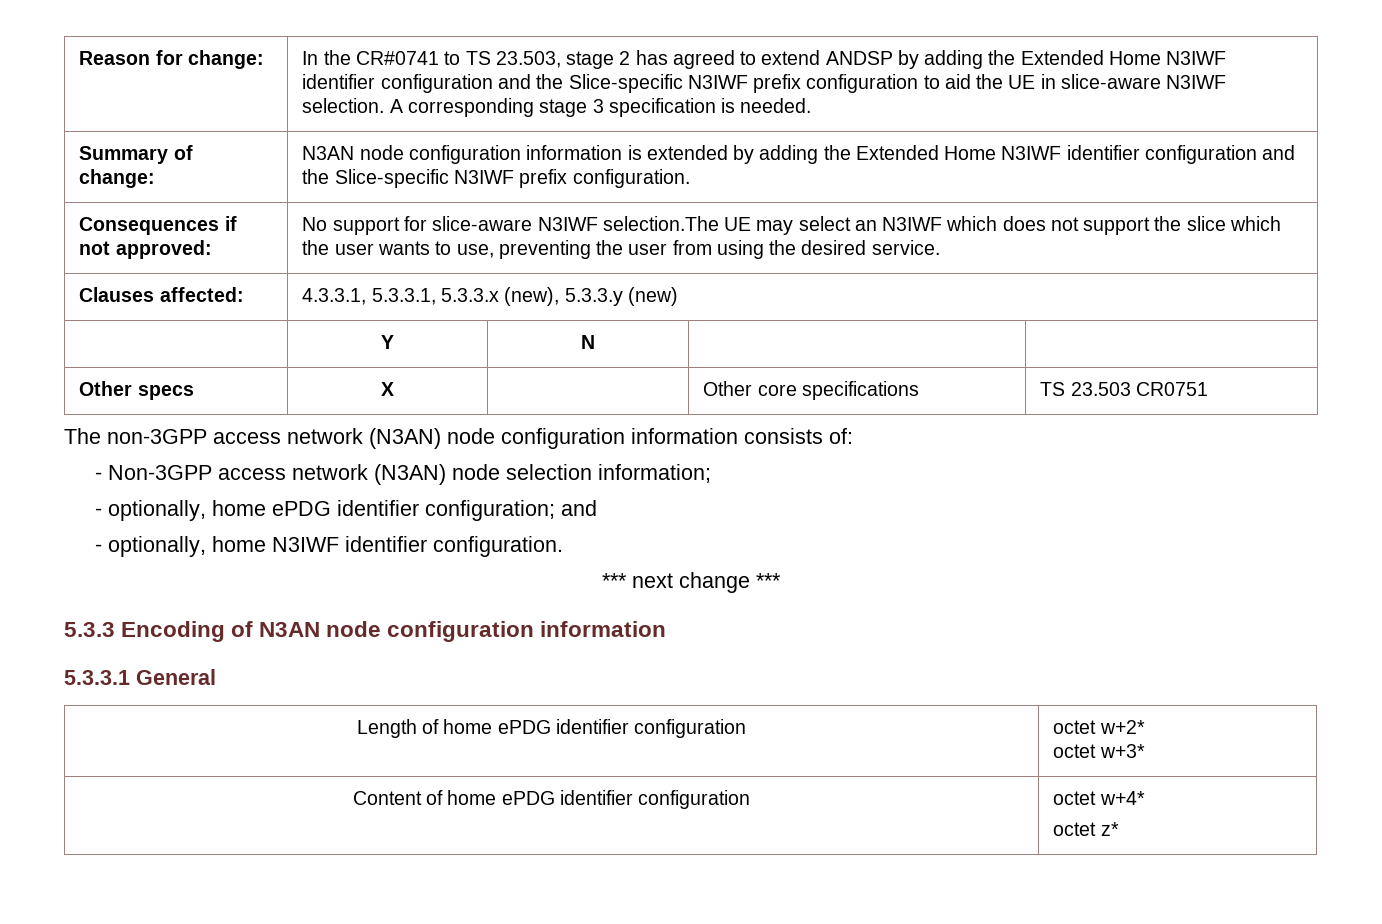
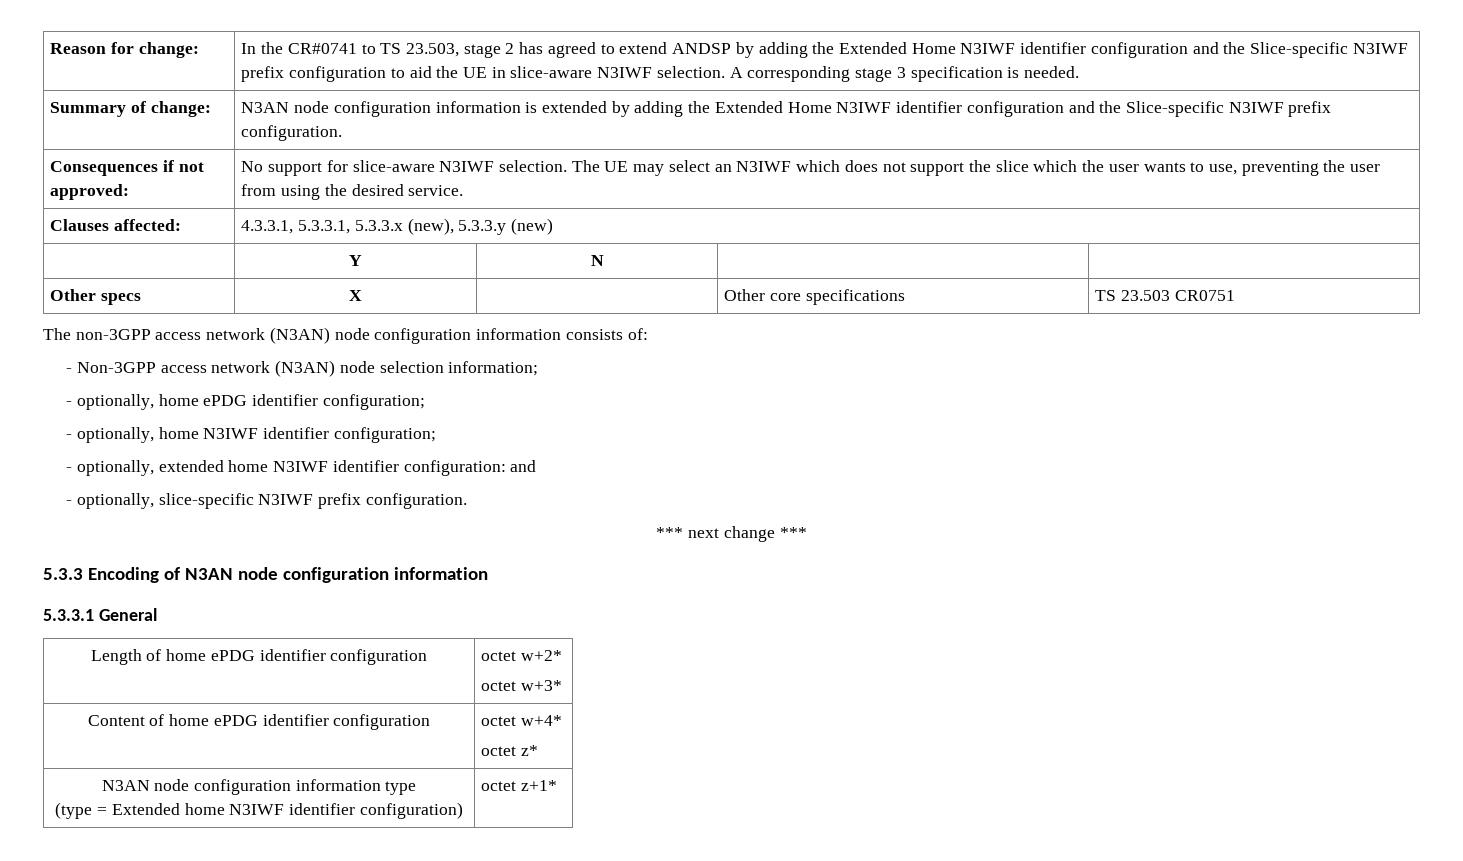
- Consequences if not approved: | No support for slice-aware N3IWF selection.The UE may select an N3IWF which does not support the slice which the user wants to use, preventing the user from using the desired service.
+ Consequences if not approved: | No support for slice-aware N3IWF selection. The UE may select an N3IWF which does not support the slice which the user wants to use, preventing the user from using the desired service.
- - optionally, home ePDG identifier configuration; and
+ - optionally, home ePDG identifier configuration;
- - optionally, home N3IWF identifier configuration.
+ - optionally, home N3IWF identifier configuration;
+ - optionally, extended home N3IWF identifier configuration: and
+ - optionally, slice-specific N3IWF prefix configuration.
+ N3AN node configuration information type
+ (type = Extended home N3IWF identifier configuration) | octet z+1*

